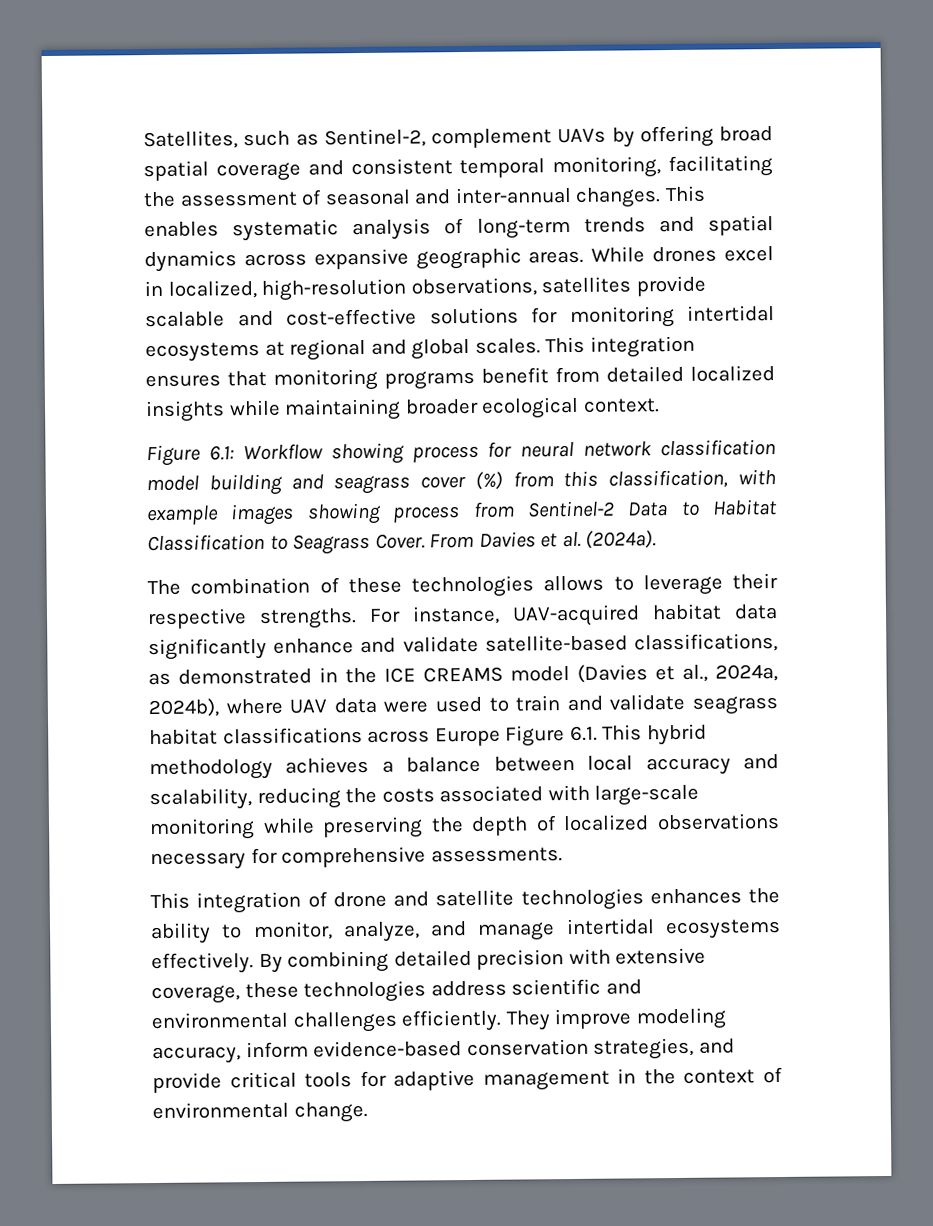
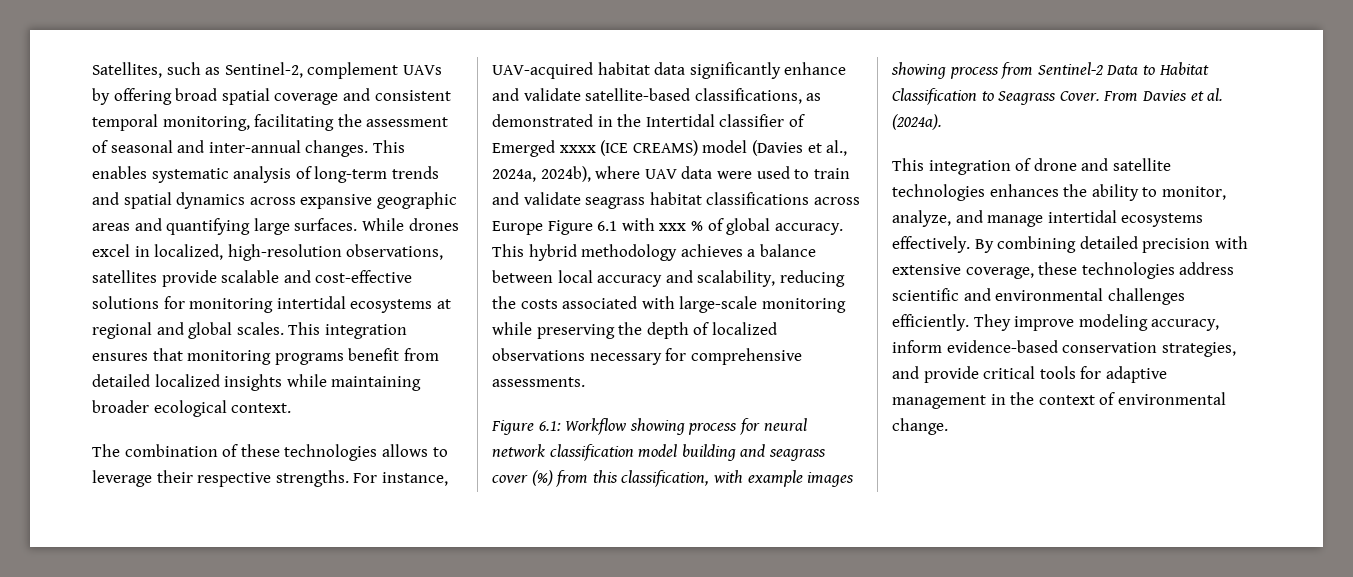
- This enables systematic analysis of long-term trends and spatial dynamics across expansive geographic areas.
+ This enables systematic analysis of long-term trends and spatial dynamics across expansive geographic areas and quantifying large surfaces.
+ The combination of these technologies allows to leverage their respective strengths. For instance, UAV-acquired habitat data significantly enhance and validate satellite-based classifications, as demonstrated in the Intertidal classifier of Emerged xxxx (ICE CREAMS) model (Davies et al., 2024a, 2024b), where UAV data were used to train and validate seagrass habitat classifications across Europe Figure 6.1 with xxx % of global accuracy. This hybrid methodology achieves a balance between local accuracy and scalability, reducing the costs associated with large-scale monitoring while preserving the depth of localized observations necessary for comprehensive assessments.
- The combination of these technologies allows to leverage their respective strengths. For instance, UAV-acquired habitat data significantly enhance and validate satellite-based classifications, as demonstrated in the ICE CREAMS model (Davies et al., 2024a, 2024b), where UAV data were used to train and validate seagrass habitat classifications across Europe Figure 6.1. This hybrid methodology achieves a balance between local accuracy and scalability, reducing the costs associated with large-scale monitoring while preserving the depth of localized observations necessary for comprehensive assessments.

